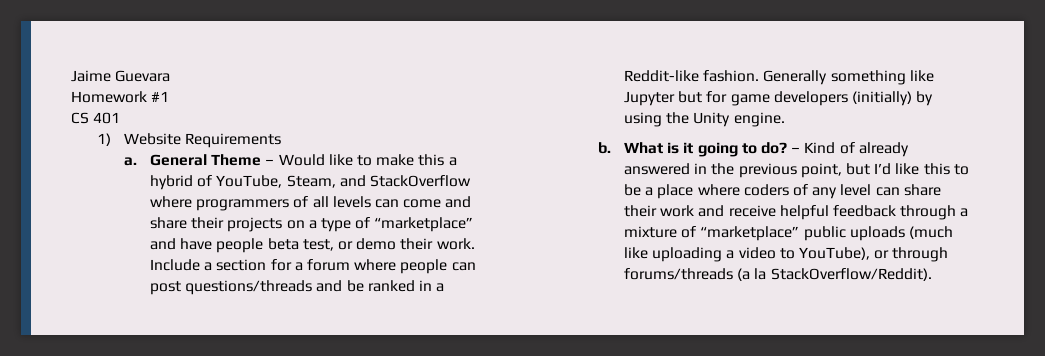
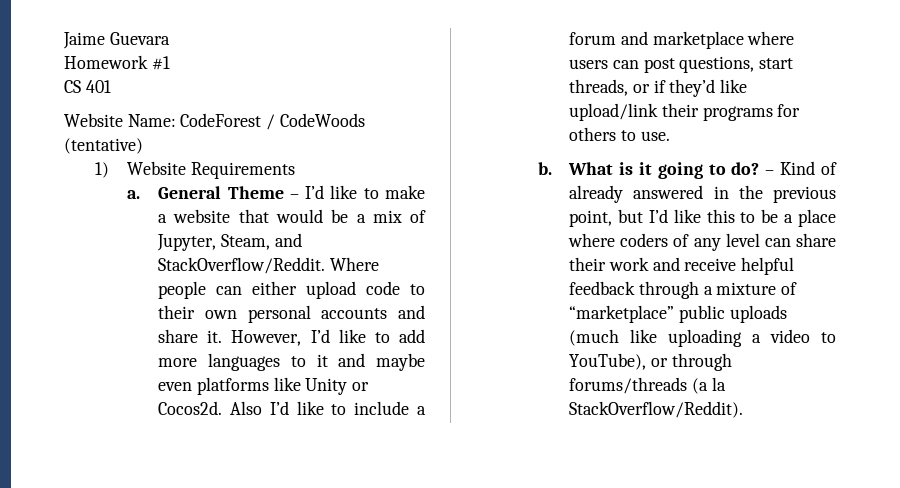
+ Website Name: CodeForest / CodeWoods (tentative)
- General Theme – Would like to make this a hybrid of YouTube, Steam, and StackOverflow where programmers of all levels can come and share their projects on a type of “marketplace” and have people beta test, or demo their work. Include a section for a forum where people can post questions/threads and be ranked in a Reddit-like fashion. Generally something like Jupyter but for game developers (initially) by using the Unity engine.
+ General Theme – I’d like to make a website that would be a mix of Jupyter, Steam, and StackOverflow/Reddit. Where people can either upload code to their own personal accounts and share it. However, I’d like to add more languages to it and maybe even platforms like Unity or Cocos2d. Also I’d like to include a forum and marketplace where users can post questions, start threads, or if they’d like upload/link their programs for others to use.

